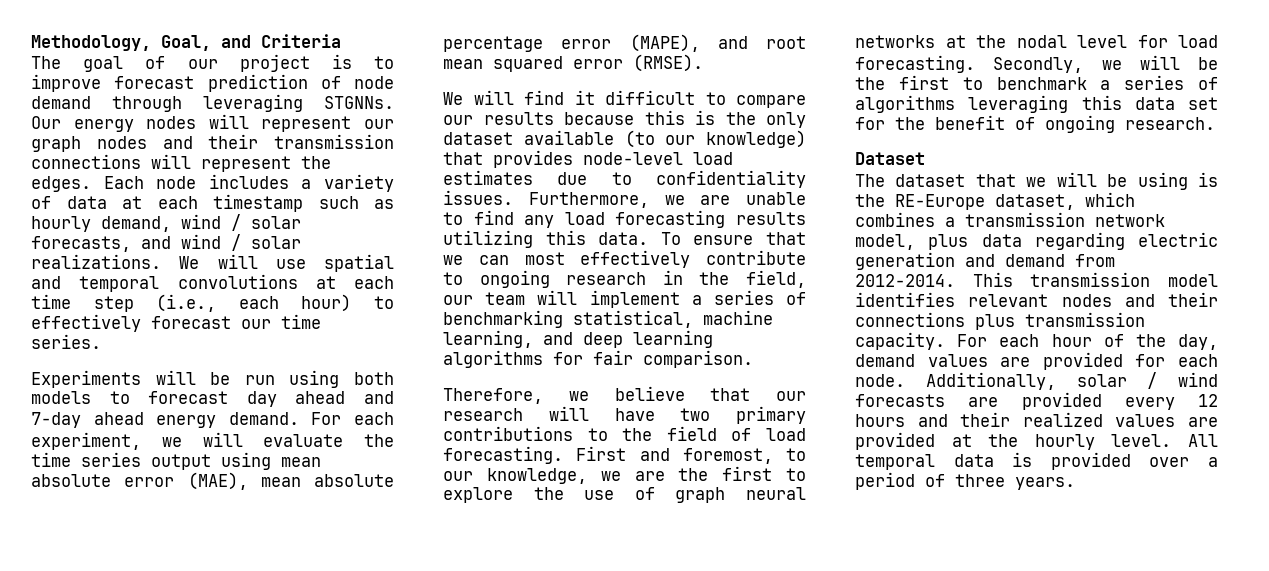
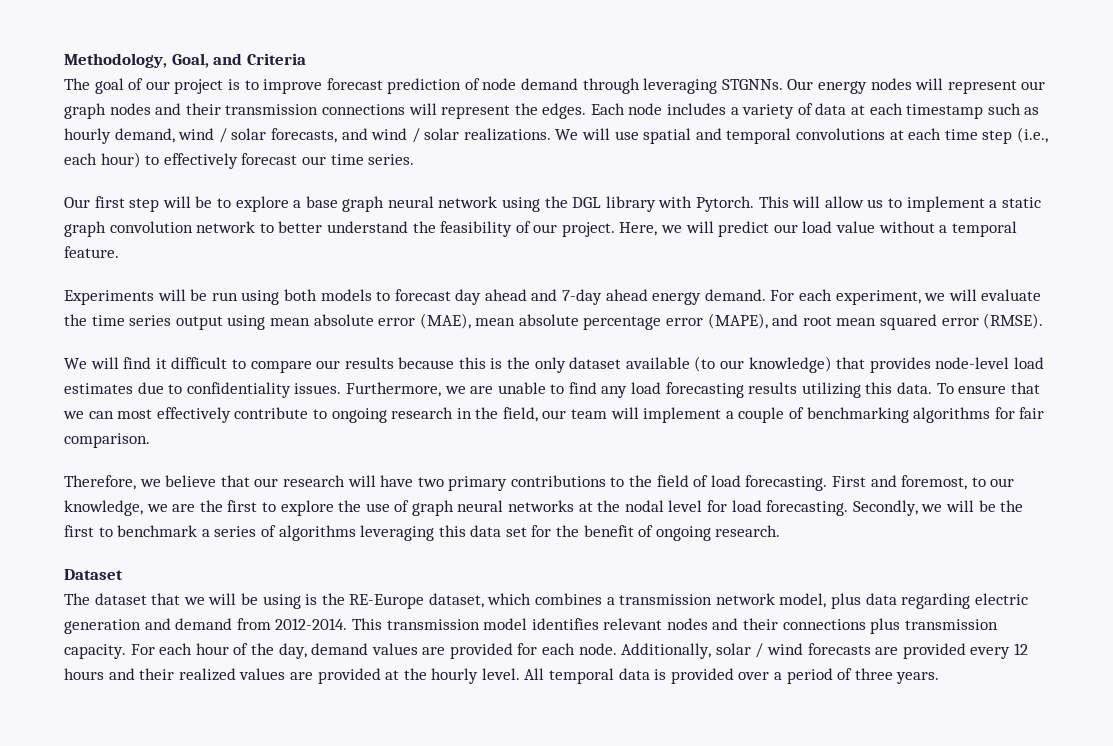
+ Our first step will be to explore a base graph neural network using the DGL library with Pytorch. This will allow us to implement a static graph convolution network to better understand the feasibility of our project. Here, we will predict our load value without a temporal feature.
- To ensure that we can most effectively contribute to ongoing research in the field, our team will implement a series of benchmarking statistical, machine learning, and deep learning algorithms for fair comparison.
+ To ensure that we can most effectively contribute to ongoing research in the field, our team will implement a couple of benchmarking algorithms for fair comparison.

